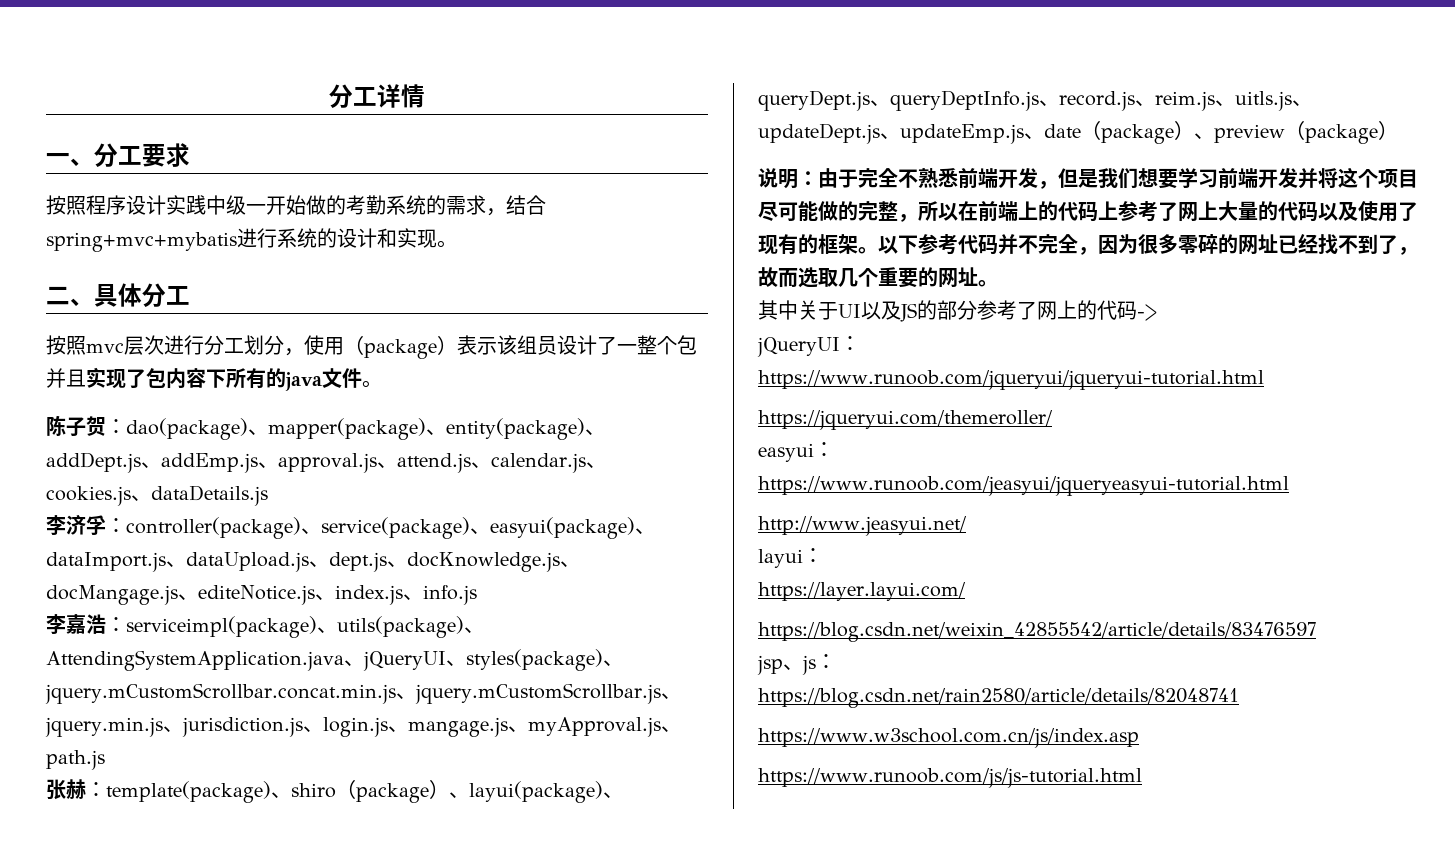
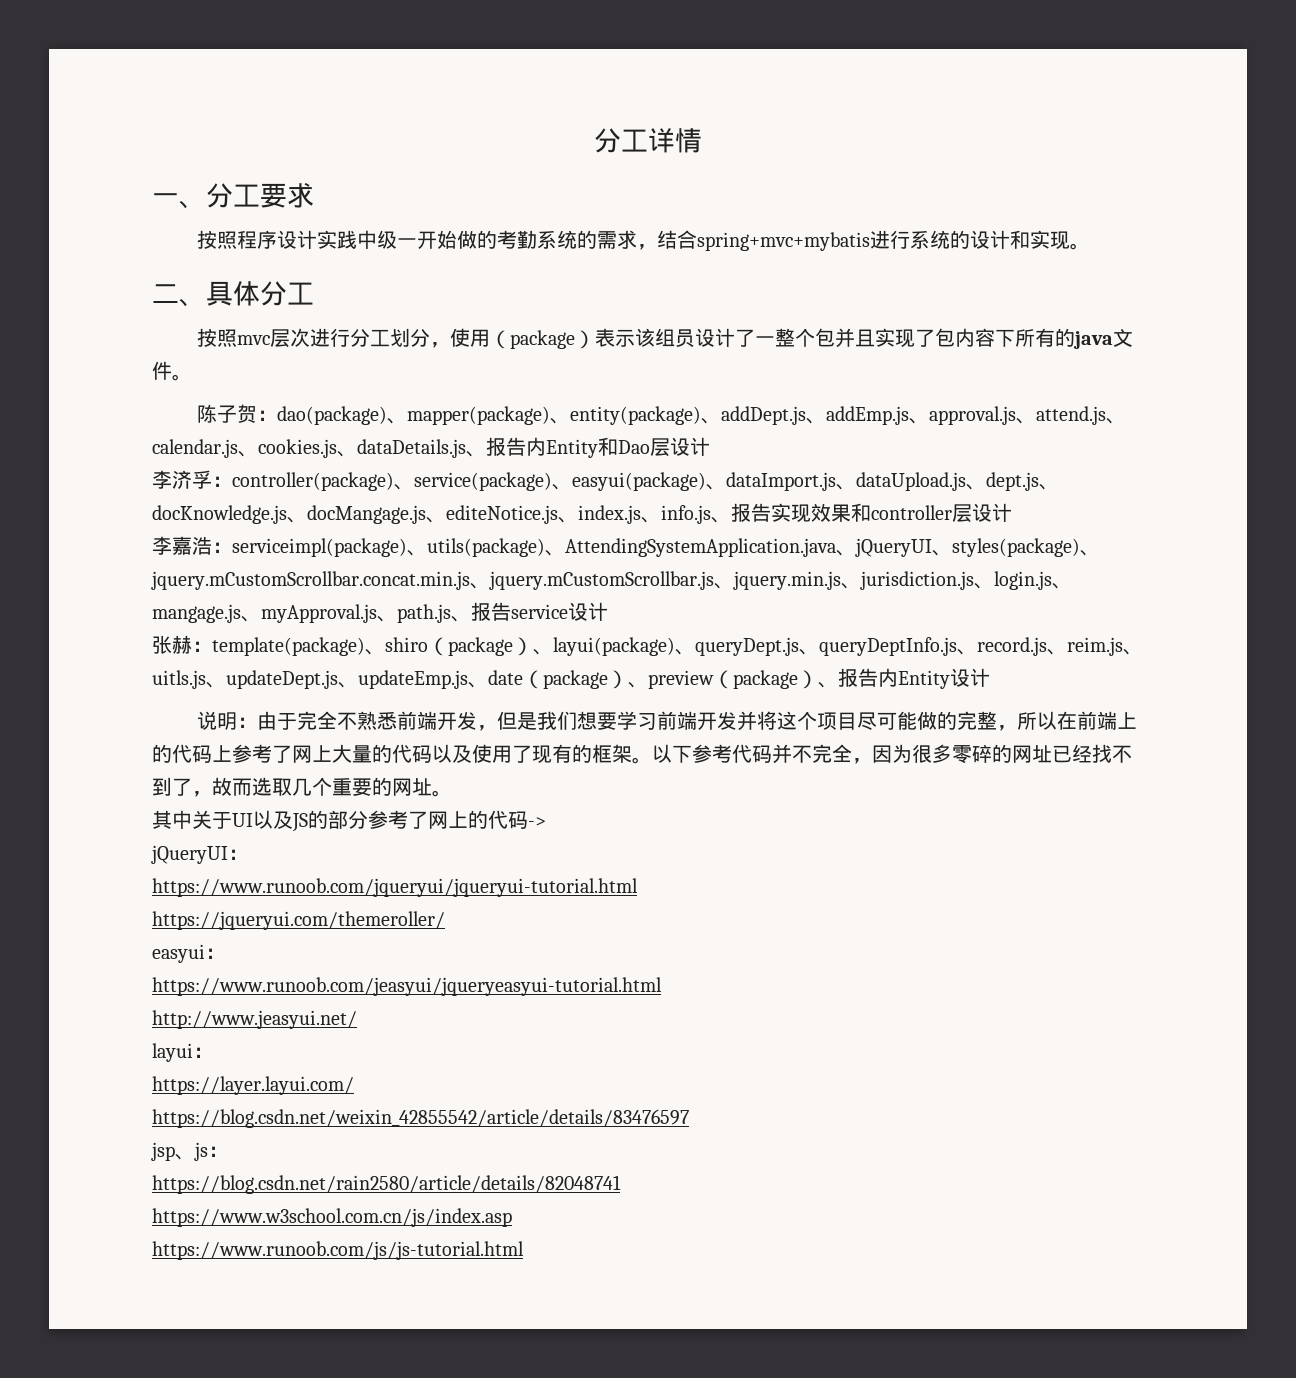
- 陈子贺：dao(package)、mapper(package)、entity(package)、addDept.js、addEmp.js、approval.js、attend.js、calendar.js、cookies.js、dataDetails.js
+ 陈子贺：dao(package)、mapper(package)、entity(package)、addDept.js、addEmp.js、approval.js、attend.js、calendar.js、cookies.js、dataDetails.js、报告内Entity和Dao层设计
- 李济孚：controller(package)、service(package)、easyui(package)、dataImport.js、dataUpload.js、dept.js、docKnowledge.js、docMangage.js、editeNotice.js、index.js、info.js
+ 李济孚：controller(package)、service(package)、easyui(package)、dataImport.js、dataUpload.js、dept.js、docKnowledge.js、docMangage.js、editeNotice.js、index.js、info.js、报告实现效果和controller层设计
- 李嘉浩：serviceimpl(package)、utils(package)、AttendingSystemApplication.java、jQueryUI、styles(package)、jquery.mCustomScrollbar.concat.min.js、jquery.mCustomScrollbar.js、jquery.min.js、jurisdiction.js、login.js、mangage.js、myApproval.js、path.js
+ 李嘉浩：serviceimpl(package)、utils(package)、AttendingSystemApplication.java、jQueryUI、styles(package)、jquery.mCustomScrollbar.concat.min.js、jquery.mCustomScrollbar.js、jquery.min.js、jurisdiction.js、login.js、mangage.js、myApproval.js、path.js、报告service设计
- 张赫：template(package)、shiro（package）、layui(package)、queryDept.js、queryDeptInfo.js、record.js、reim.js、uitls.js、updateDept.js、updateEmp.js、date（package）、preview（package）
+ 张赫：template(package)、shiro（package）、layui(package)、queryDept.js、queryDeptInfo.js、record.js、reim.js、uitls.js、updateDept.js、updateEmp.js、date（package）、preview（package）、报告内Entity设计

